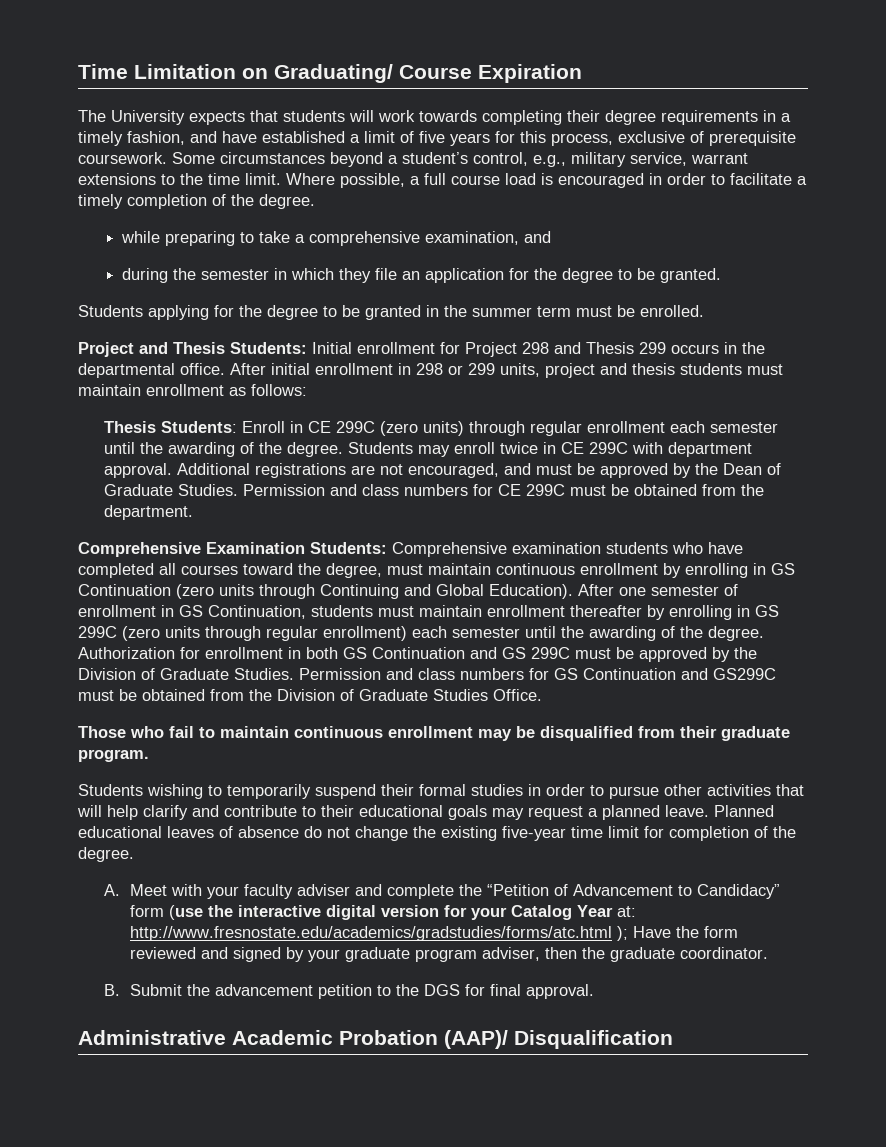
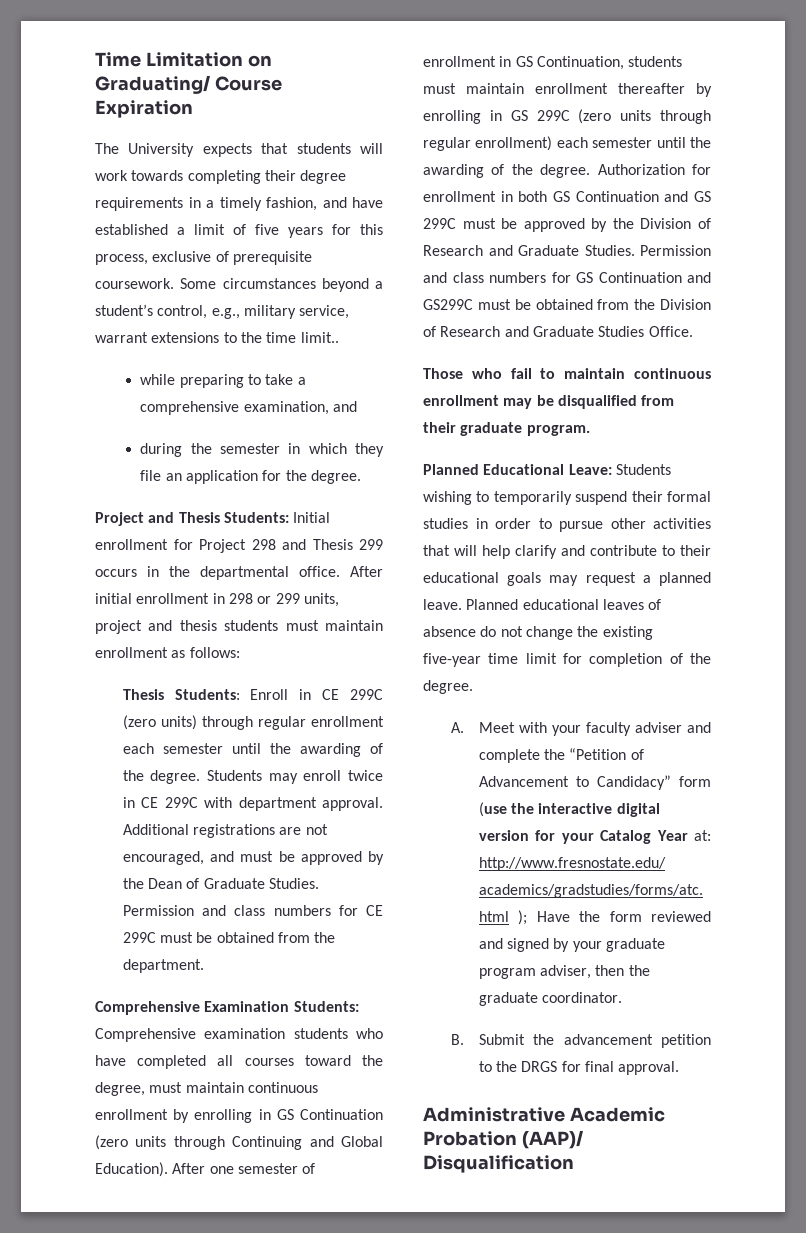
- Some circumstances beyond a student’s control, e.g., military service, warrant extensions to the time limit. Where possible, a full course load is encouraged in order to facilitate a timely completion of the degree.
+ Some circumstances beyond a student’s control, e.g., military service, warrant extensions to the time limit..
- during the semester in which they file an application for the degree to be granted.
- Students applying for the degree to be granted in the summer term must be enrolled.
+ during the semester in which they file an application for the degree.
- Authorization for enrollment in both GS Continuation and GS 299C must be approved by the Division of Graduate Studies.
+ Authorization for enrollment in both GS Continuation and GS 299C must be approved by the Division of Research and Graduate Studies.
- Permission and class numbers for GS Continuation and GS299C must be obtained from the Division of Graduate Studies Office.
+ Permission and class numbers for GS Continuation and GS299C must be obtained from the Division of Research and Graduate Studies Office.
- Students wishing to temporarily suspend their formal studies in order to pursue other activities that will help clarify and contribute to their educational goals may request a planned leave.
+ Planned Educational Leave: Students wishing to temporarily suspend their formal studies in order to pursue other activities that will help clarify and contribute to their educational goals may request a planned leave.
- B. Submit the advancement petition to the DGS for final approval.
+ B. Submit the advancement petition to the DRGS for final approval.

